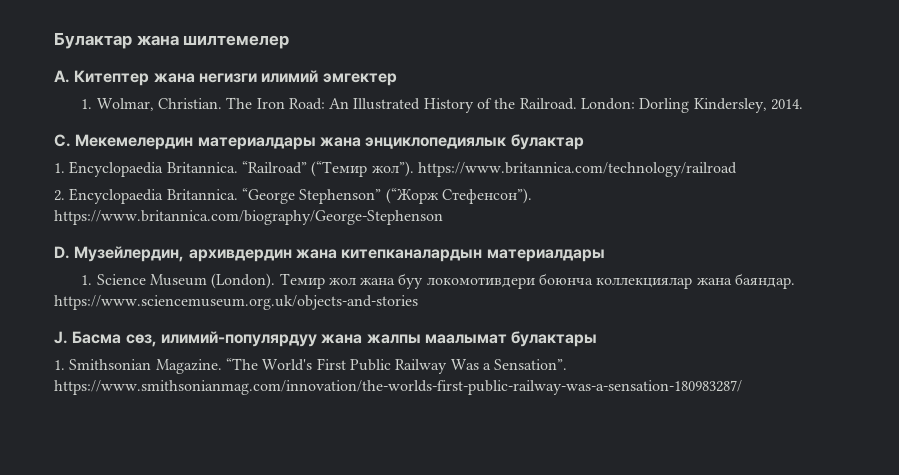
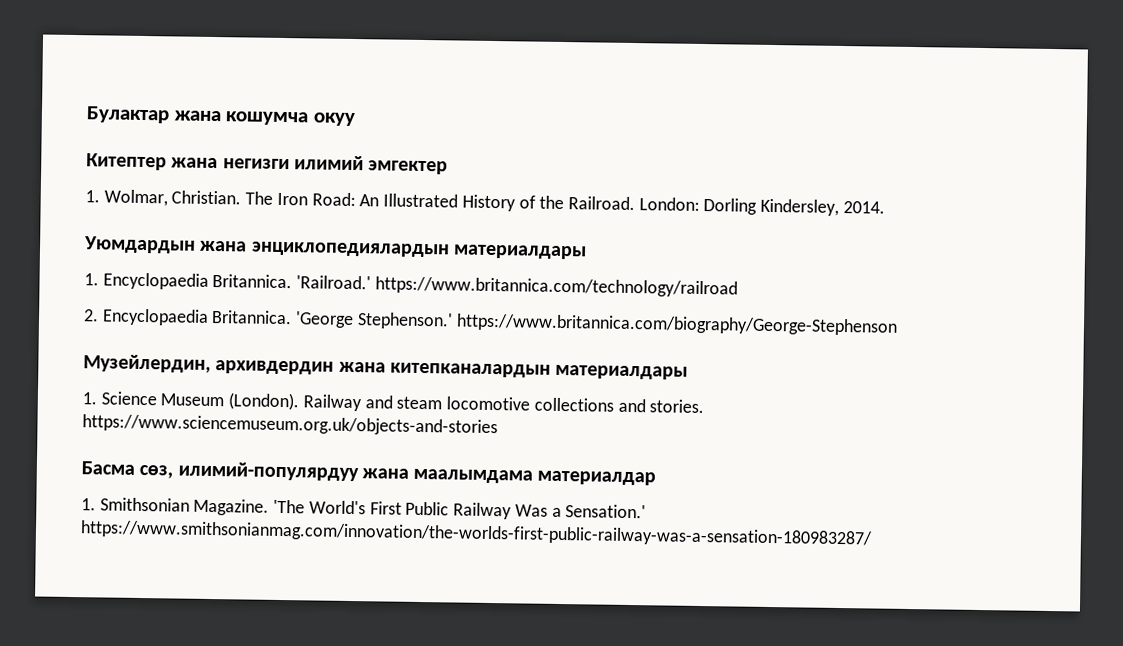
- Булактар жана шилтемелер
- A. Китептер жана негизги илимий эмгектер
+ Булактар жана кошумча окуу
+ Китептер жана негизги илимий эмгектер
- C. Мекемелердин материалдары жана энциклопедиялык булактар
+ Уюмдардын жана энциклопедиялардын материалдары
- “Railroad” (“Темир жол”). https://www.britannica.com/technology/railroad
+ 'Railroad.' https://www.britannica.com/technology/railroad
- “George Stephenson” (“Жорж Стефенсон”). https://www.britannica.com/biography/George-Stephenson
+ 'George Stephenson.' https://www.britannica.com/biography/George-Stephenson
- D. Музейлердин, архивдердин жана китепканалардын материалдары
+ Музейлердин, архивдердин жана китепканалардын материалдары
- Темир жол жана буу локомотивдери боюнча коллекциялар жана баяндар. https://www.sciencemuseum.org.uk/objects-and-stories
+ Railway and steam locomotive collections and stories. https://www.sciencemuseum.org.uk/objects-and-stories
- J. Басма сөз, илимий-популярдуу жана жалпы маалымат булактары
+ Басма сөз, илимий-популярдуу жана маалымдама материалдар
- “The World's First Public Railway Was a Sensation”. https://www.smithsonianmag.com/innovation/the-worlds-first-public-railway-was-a-sensation-180983287/
+ 'The World's First Public Railway Was a Sensation.' https://www.smithsonianmag.com/innovation/the-worlds-first-public-railway-was-a-sensation-180983287/

